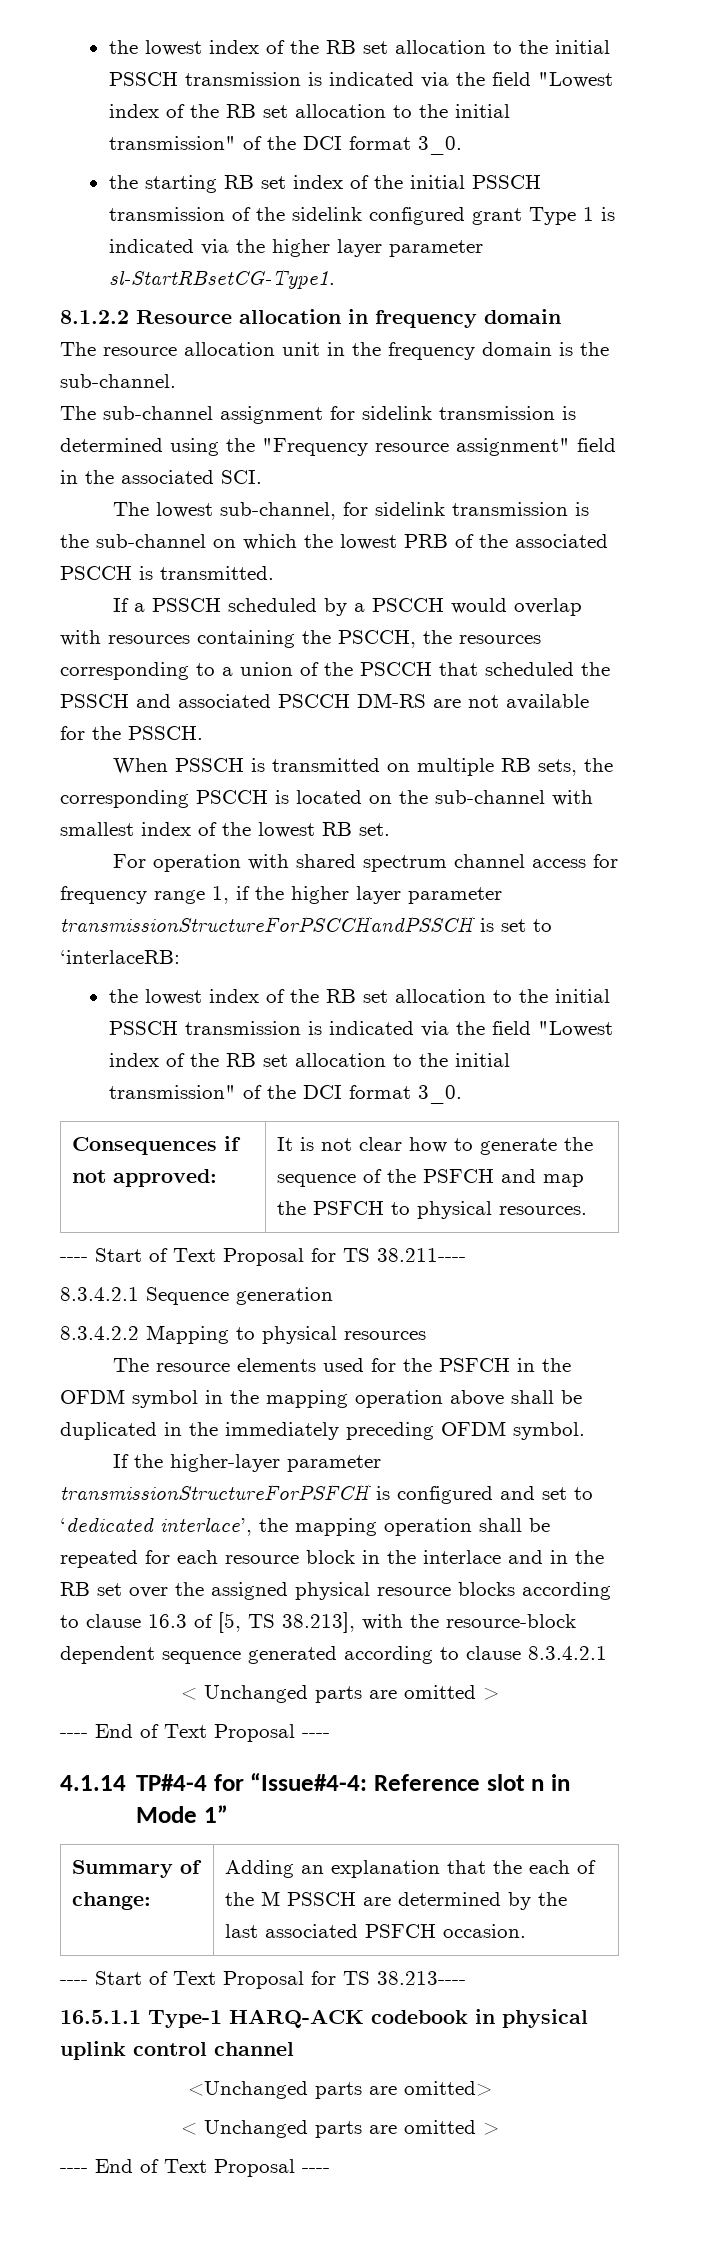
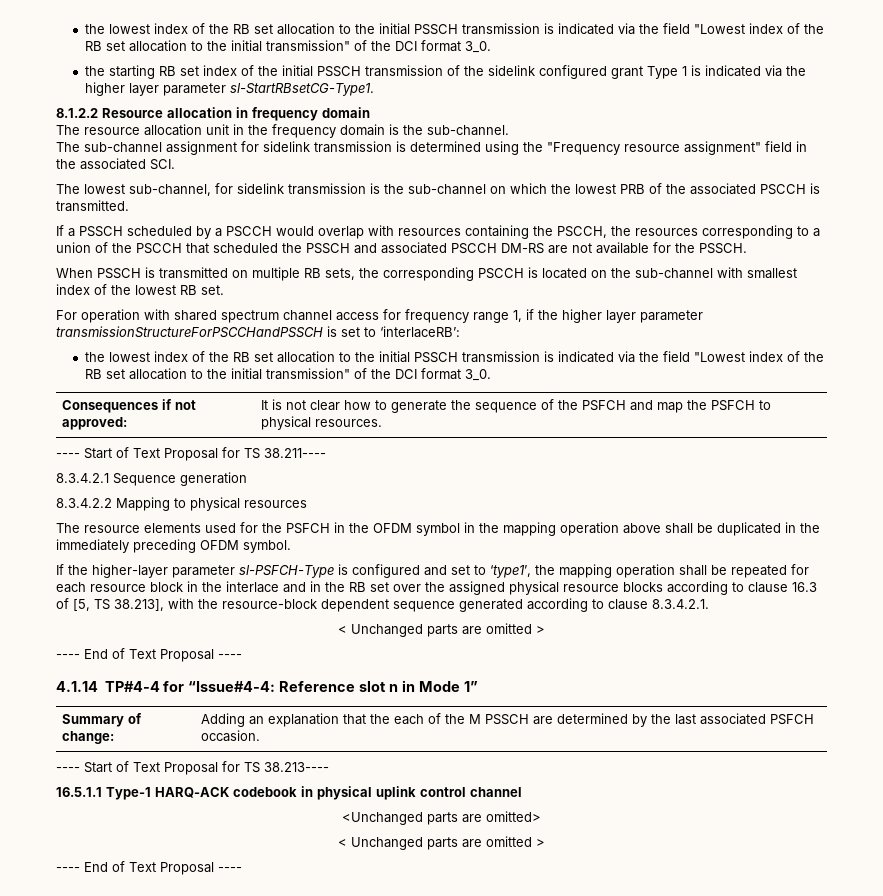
- For operation with shared spectrum channel access for frequency range 1, if the higher layer parameter transmissionStructureForPSCCHandPSSCH is set to ‘interlaceRB:
+ For operation with shared spectrum channel access for frequency range 1, if the higher layer parameter transmissionStructureForPSCCHandPSSCH is set to ‘interlaceRB’:
- If the higher-layer parameter transmissionStructureForPSFCH is configured and set to ‘dedicated interlace’, the mapping operation shall be repeated for each resource block in the interlace and in the RB set over the assigned physical resource blocks according to clause 16.3 of [5, TS 38.213], with the resource-block dependent sequence generated according to clause 8.3.4.2.1
+ If the higher-layer parameter sl-PSFCH-Type is configured and set to ‘type1’, the mapping operation shall be repeated for each resource block in the interlace and in the RB set over the assigned physical resource blocks according to clause 16.3 of [5, TS 38.213], with the resource-block dependent sequence generated according to clause 8.3.4.2.1.

